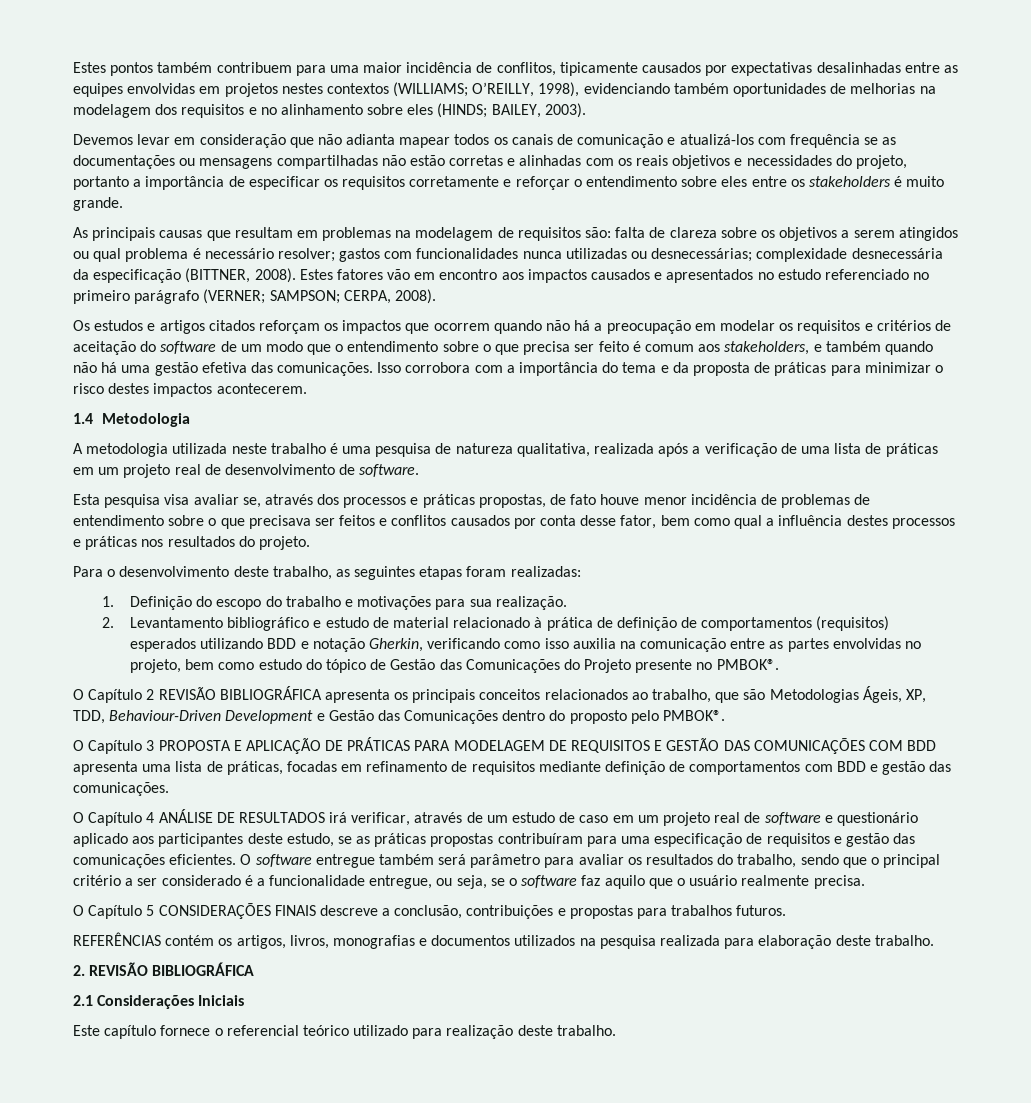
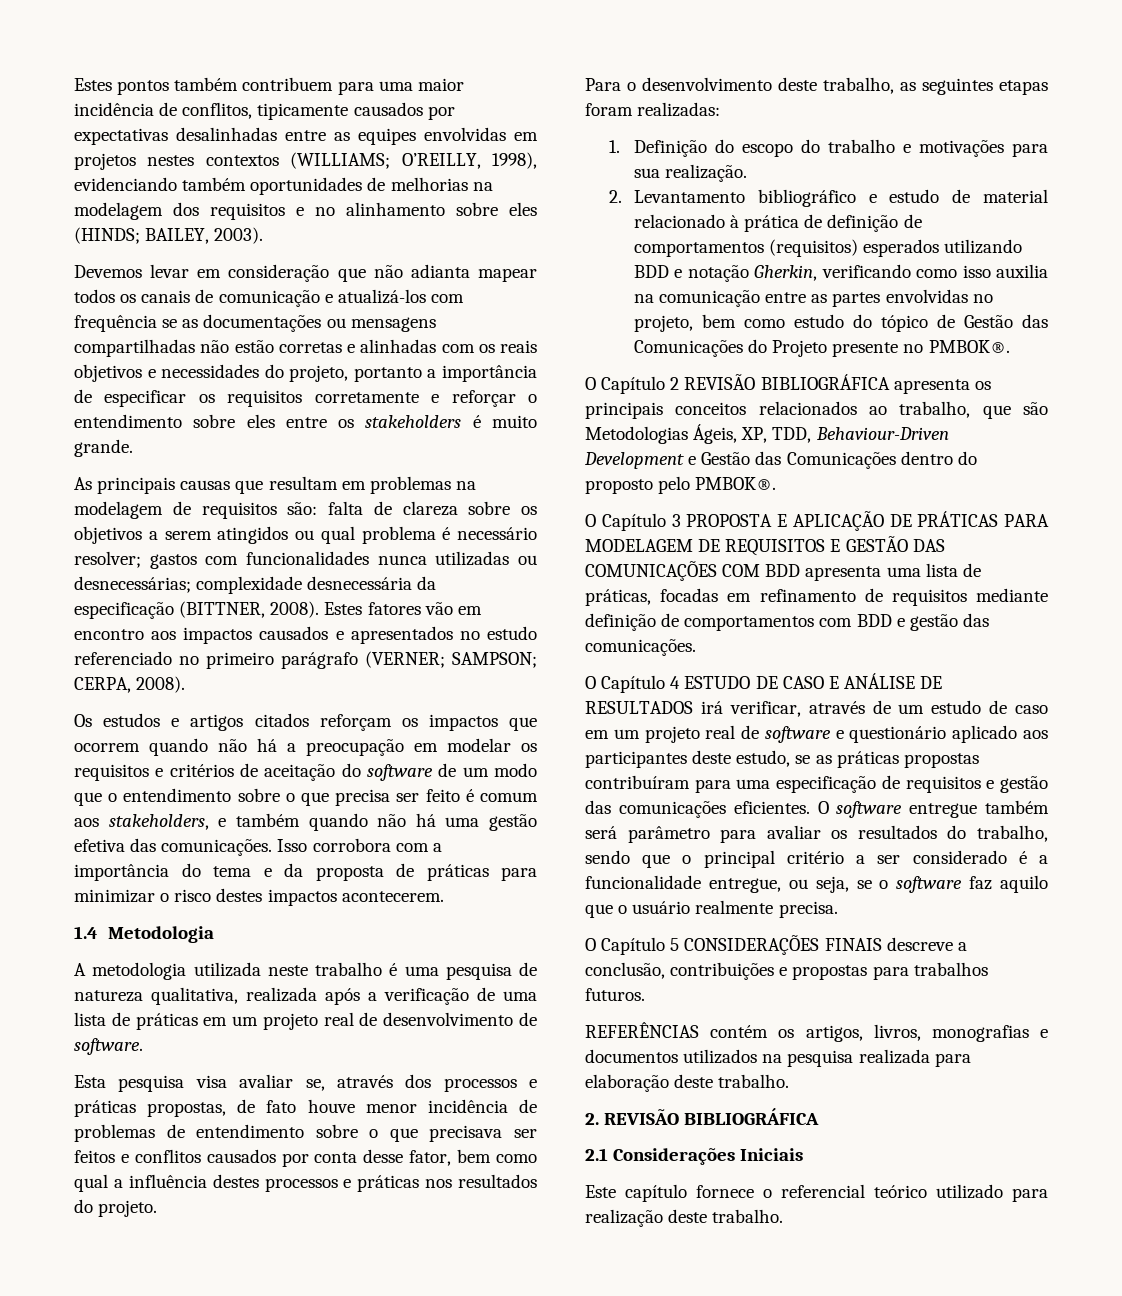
- O Capítulo 4 ANÁLISE DE RESULTADOS irá verificar, através de um estudo de caso em um projeto real de software e questionário aplicado aos participantes deste estudo, se as práticas propostas contribuíram para uma especificação de requisitos e gestão das comunicações eficientes.
+ O Capítulo 4 ESTUDO DE CASO E ANÁLISE DE RESULTADOS irá verificar, através de um estudo de caso em um projeto real de software e questionário aplicado aos participantes deste estudo, se as práticas propostas contribuíram para uma especificação de requisitos e gestão das comunicações eficientes.

